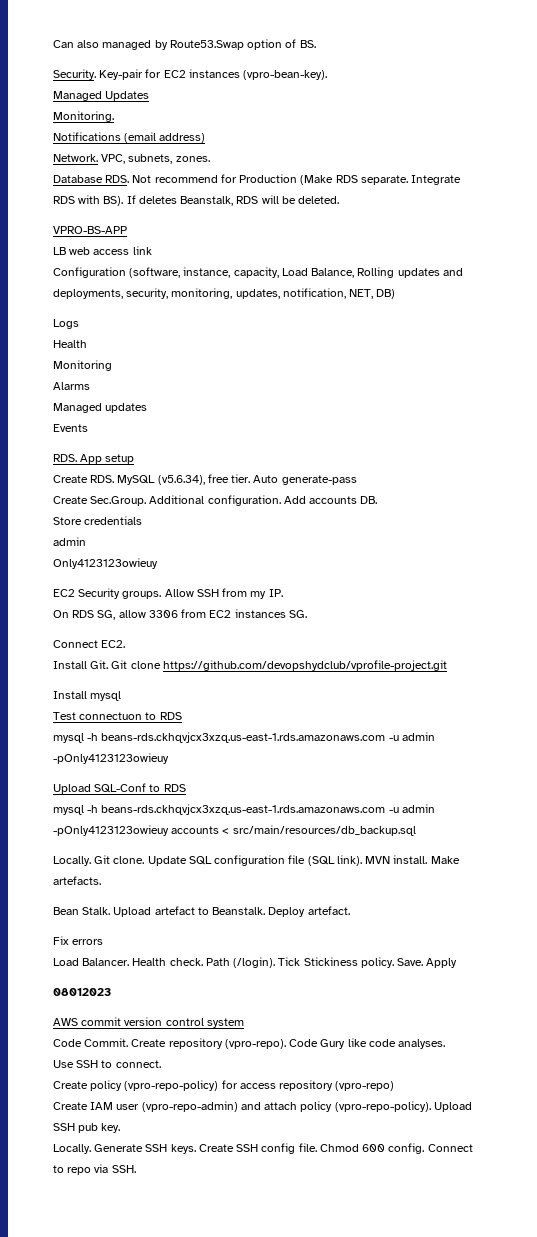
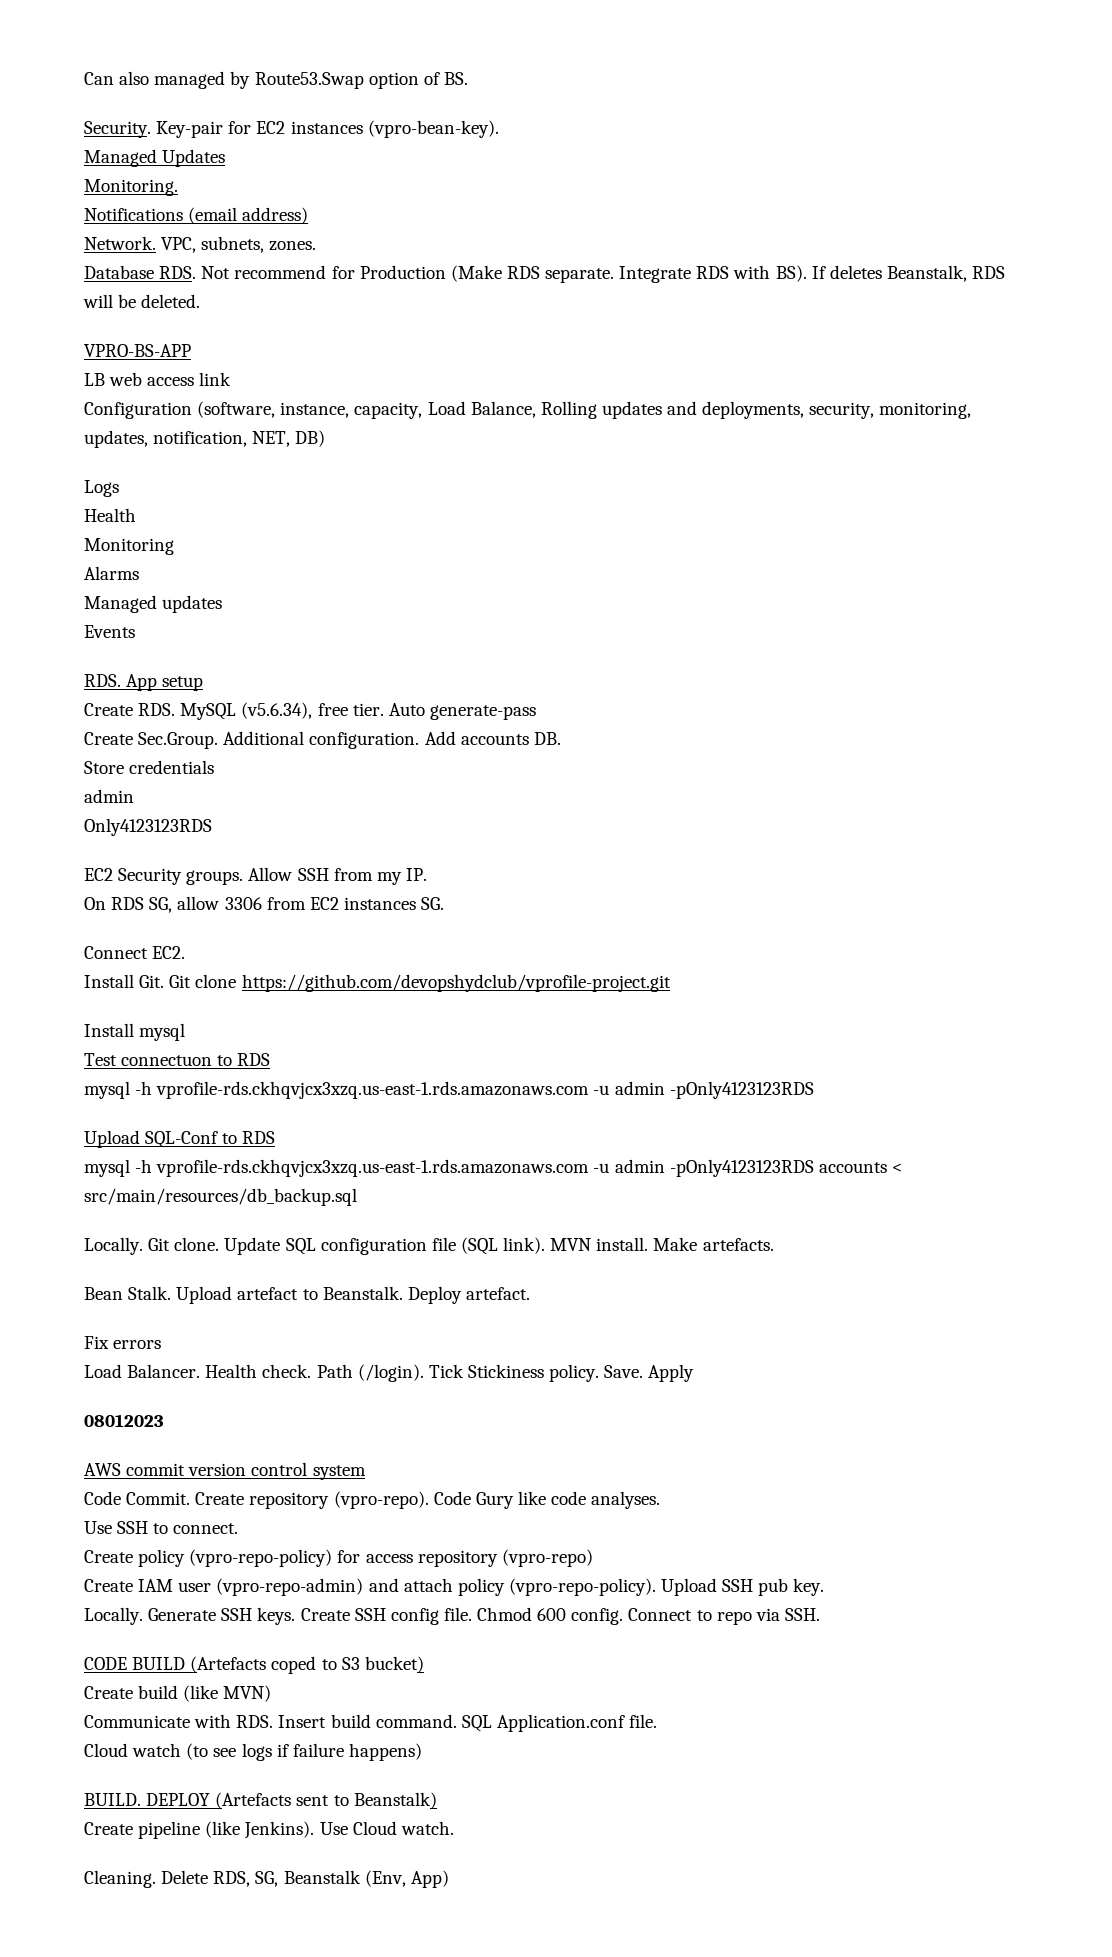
- Only4123123owieuy
+ Only4123123RDS
  Test connectuon to RDS
- mysql -h beans-rds.ckhqvjcx3xzq.us-east-1.rds.amazonaws.com -u admin -pOnly4123123owieuy
+ mysql -h vprofile-rds.ckhqvjcx3xzq.us-east-1.rds.amazonaws.com -u admin -pOnly4123123RDS
- mysql -h beans-rds.ckhqvjcx3xzq.us-east-1.rds.amazonaws.com -u admin -pOnly4123123owieuy accounts < src/main/resources/db_backup.sql
+ mysql -h vprofile-rds.ckhqvjcx3xzq.us-east-1.rds.amazonaws.com -u admin -pOnly4123123RDS accounts < src/main/resources/db_backup.sql
+ CODE BUILD (Artefacts coped to S3 bucket)
+ Create build (like MVN)
+ Communicate with RDS. Insert build command. SQL Application.conf file.
+ Cloud watch (to see logs if failure happens)
+ BUILD. DEPLOY (Artefacts sent to Beanstalk)
+ Create pipeline (like Jenkins). Use Cloud watch.
+ Cleaning. Delete RDS, SG, Beanstalk (Env, App)

